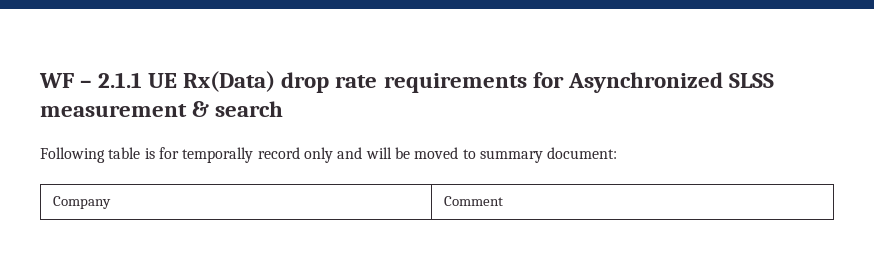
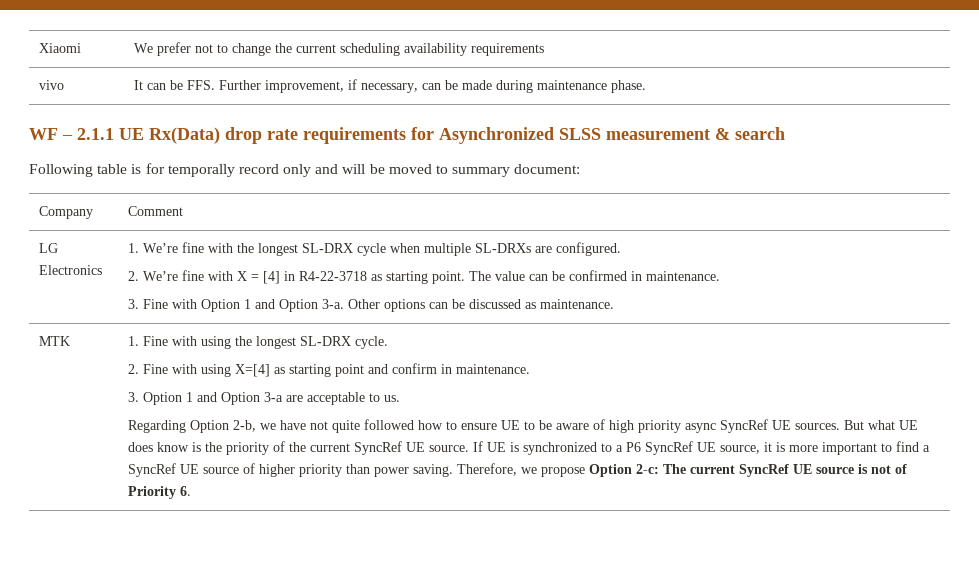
+ Xiaomi | We prefer not to change the current scheduling availability requirements
+ vivo | It can be FFS. Further improvement, if necessary, can be made during maintenance phase.
+ LG Electronics | 1. We’re fine with the longest SL-DRX cycle when multiple SL-DRXs are configured.
+ 2. We’re fine with X = [4] in R4-22-3718 as starting point. The value can be confirmed in maintenance.
+ 3. Fine with Option 1 and Option 3-a. Other options can be discussed as maintenance.
+ MTK | 1. Fine with using the longest SL-DRX cycle.
+ 2. Fine with using X=[4] as starting point and confirm in maintenance.
+ 3. Option 1 and Option 3-a are acceptable to us.
+ Regarding Option 2-b, we have not quite followed how to ensure UE to be aware of high priority async SyncRef UE sources. But what UE does know is the priority of the current SyncRef UE source. If UE is synchronized to a P6 SyncRef UE source, it is more important to find a SyncRef UE source of higher priority than power saving. Therefore, we propose Option 2-c: The current SyncRef UE source is not of Priority 6.

